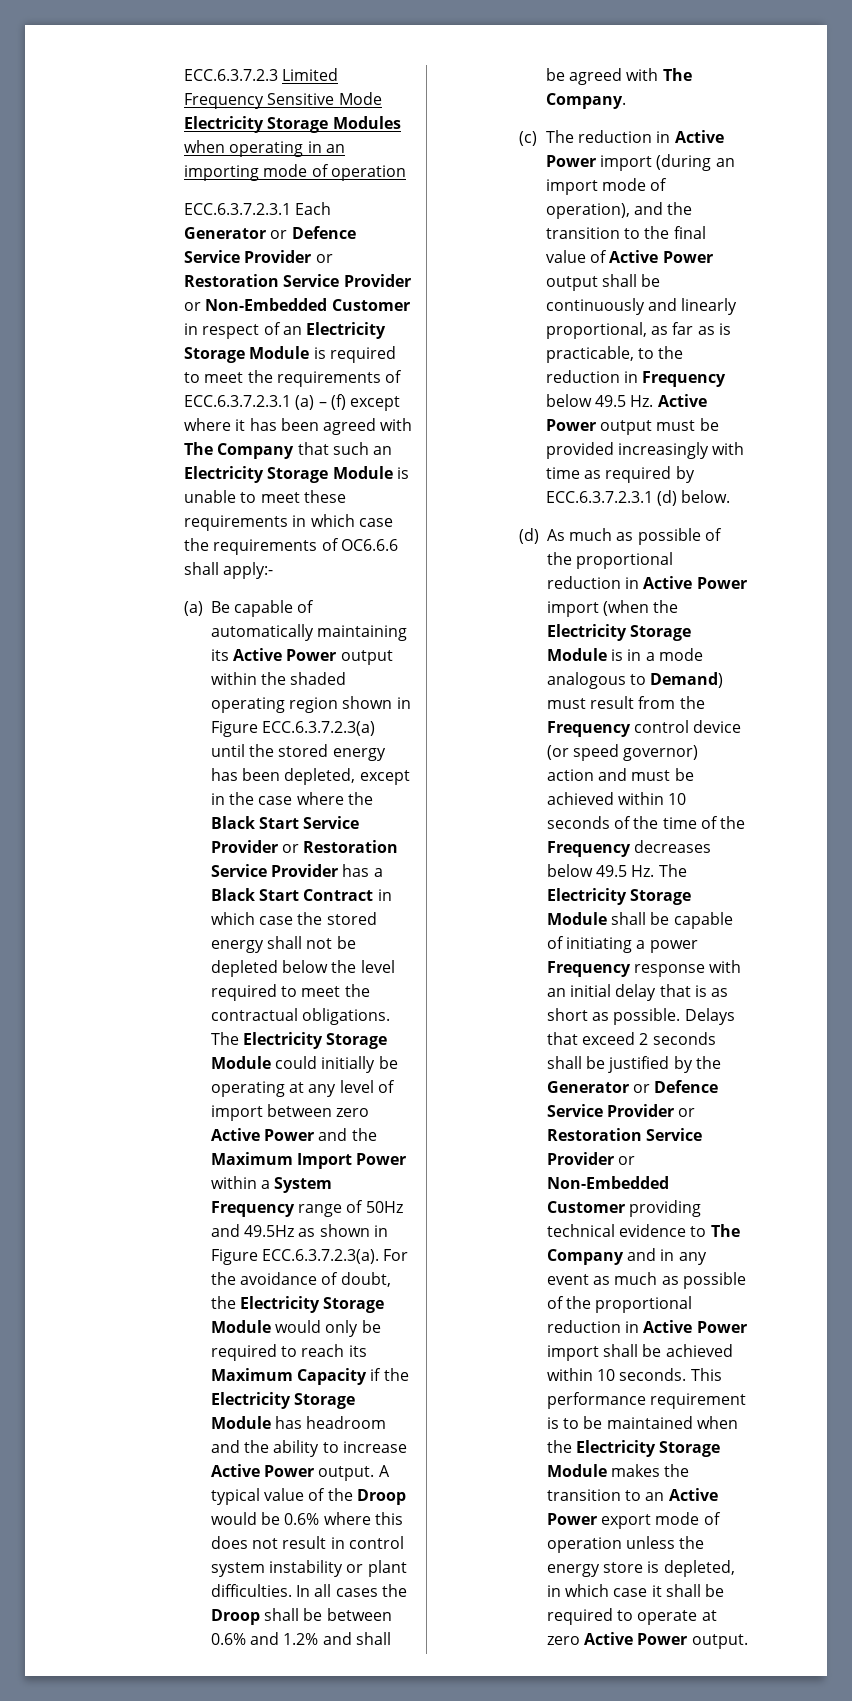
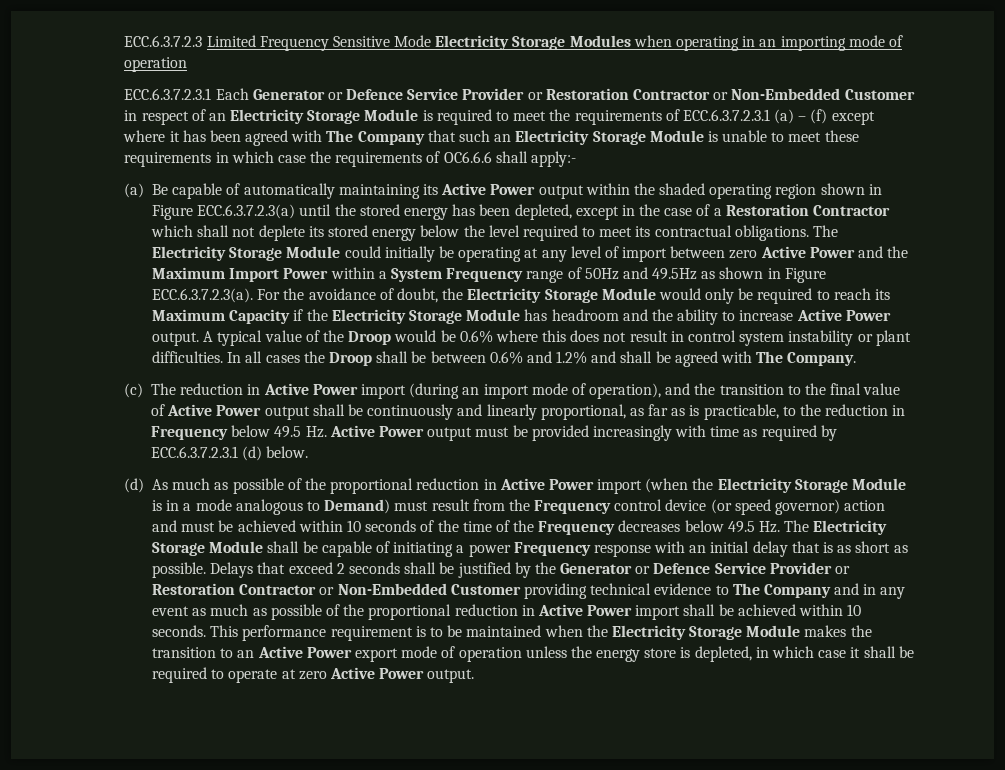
- ECC.6.3.7.2.3.1 Each Generator or Defence Service Provider or Restoration Service Provider or Non-Embedded Customer in respect of an Electricity Storage Module is required to meet the requirements of ECC.6.3.7.2.3.1 (a) – (f) except where it has been agreed with The Company that such an Electricity Storage Module is unable to meet these requirements in which case the requirements of OC6.6.6 shall apply:-
+ ECC.6.3.7.2.3.1 Each Generator or Defence Service Provider or Restoration Contractor or Non-Embedded Customer in respect of an Electricity Storage Module is required to meet the requirements of ECC.6.3.7.2.3.1 (a) – (f) except where it has been agreed with The Company that such an Electricity Storage Module is unable to meet these requirements in which case the requirements of OC6.6.6 shall apply:-
- (a) Be capable of automatically maintaining its Active Power output within the shaded operating region shown in Figure ECC.6.3.7.2.3(a) until the stored energy has been depleted, except in the case where the Black Start Service Provider or Restoration Service Provider has a Black Start Contract in which case the stored energy shall not be depleted below the level required to meet the contractual obligations.
+ (a) Be capable of automatically maintaining its Active Power output within the shaded operating region shown in Figure ECC.6.3.7.2.3(a) until the stored energy has been depleted, except in the case of a Restoration Contractor which shall not deplete its stored energy below the level required to meet its contractual obligations.
- Delays that exceed 2 seconds shall be justified by the Generator or Defence Service Provider or Restoration Service Provider or Non-Embedded Customer providing technical evidence to The Company and in any event as much as possible of the proportional reduction in Active Power import shall be achieved within 10 seconds.
+ Delays that exceed 2 seconds shall be justified by the Generator or Defence Service Provider or Restoration Contractor or Non-Embedded Customer providing technical evidence to The Company and in any event as much as possible of the proportional reduction in Active Power import shall be achieved within 10 seconds.

